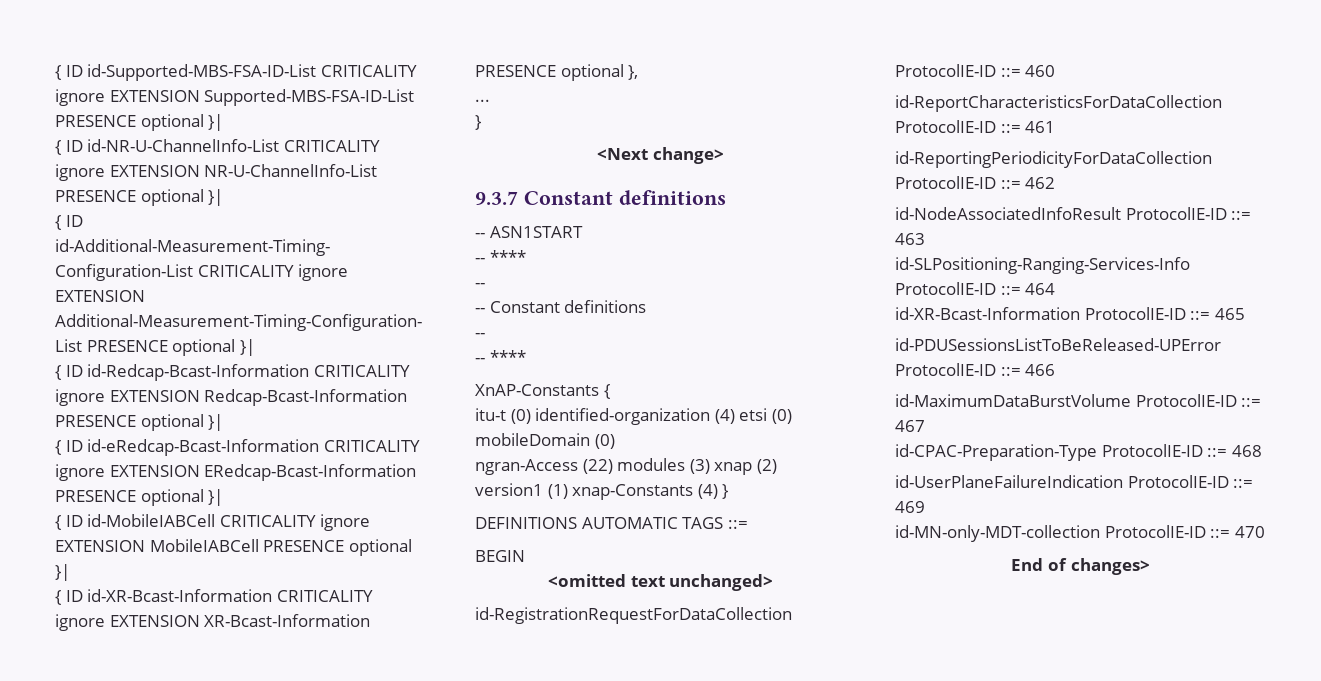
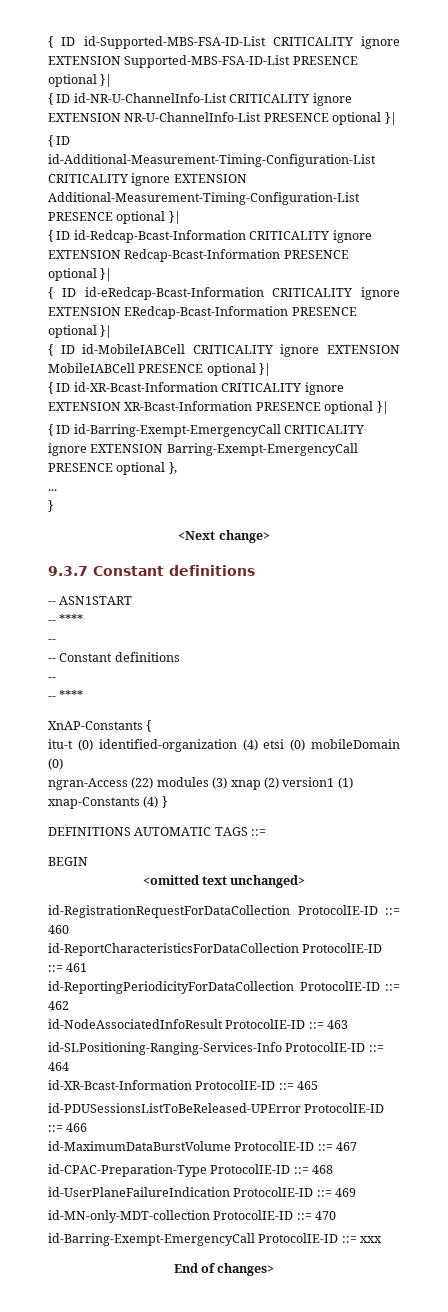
- { ID id-XR-Bcast-Information CRITICALITY ignore EXTENSION XR-Bcast-Information PRESENCE optional },
+ { ID id-XR-Bcast-Information CRITICALITY ignore EXTENSION XR-Bcast-Information PRESENCE optional }|
+ { ID id-Barring-Exempt-EmergencyCall CRITICALITY ignore EXTENSION Barring-Exempt-EmergencyCall PRESENCE optional },
+ id-Barring-Exempt-EmergencyCall ProtocolIE-ID ::= xxx

